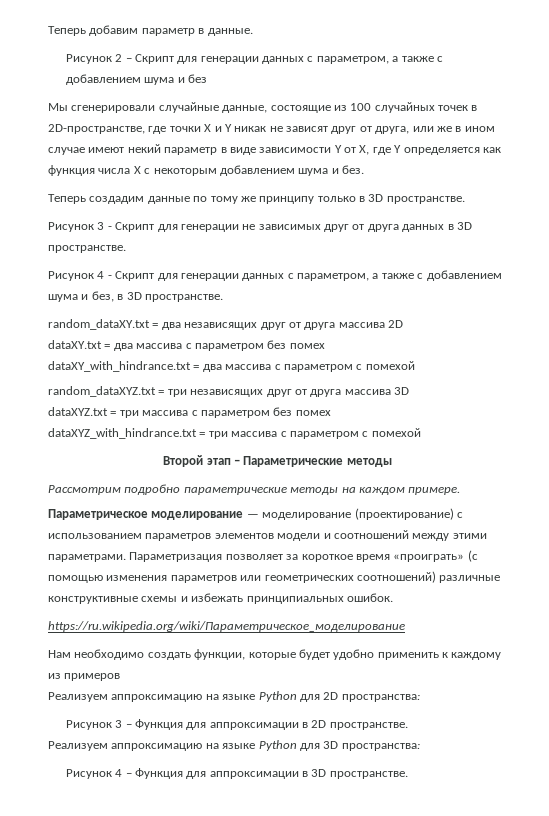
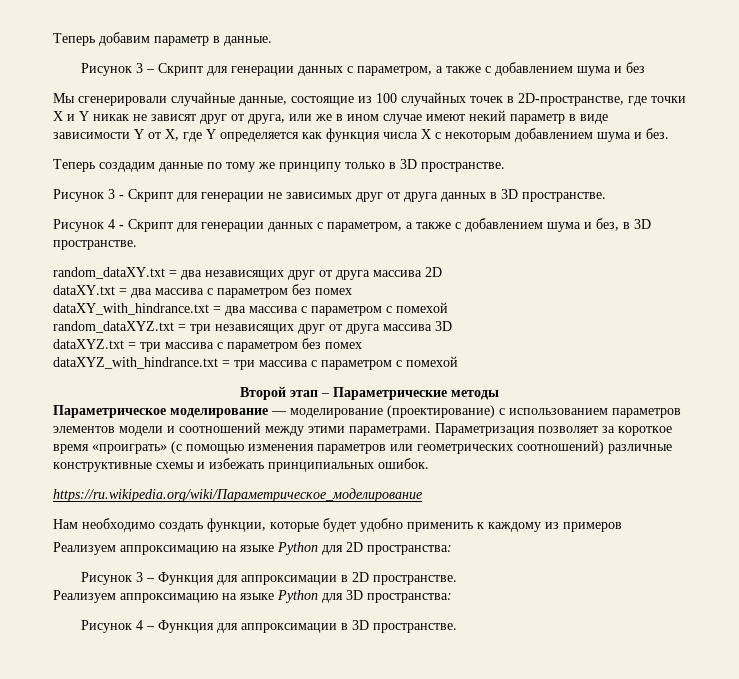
- Рисунок 2 – Скрипт для генерации данных с параметром, а также с добавлением шума и без
+ Рисунок 3 – Скрипт для генерации данных с параметром, а также с добавлением шума и без
- Рассмотрим подробно параметрические методы на каждом примере.

